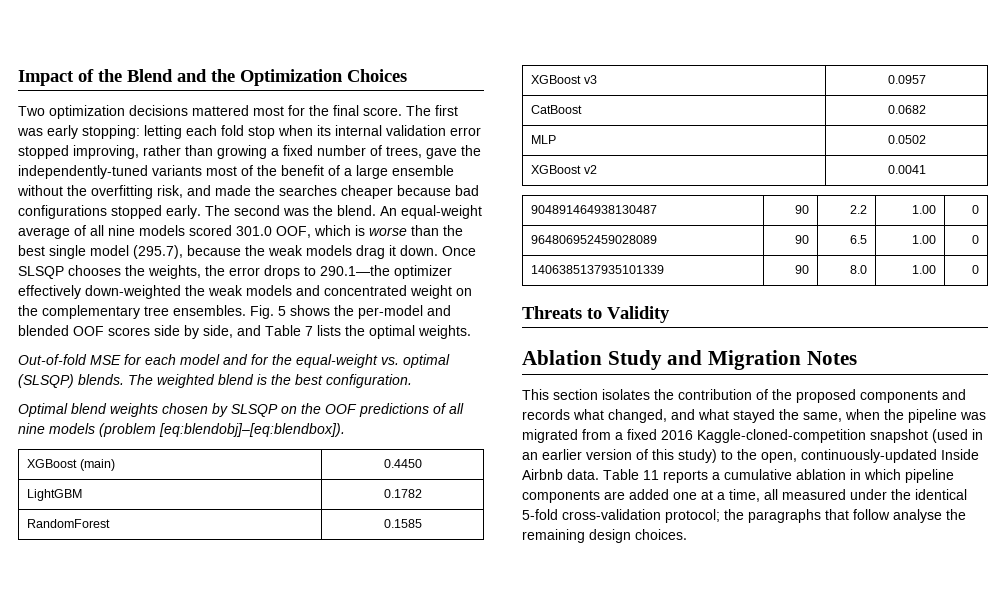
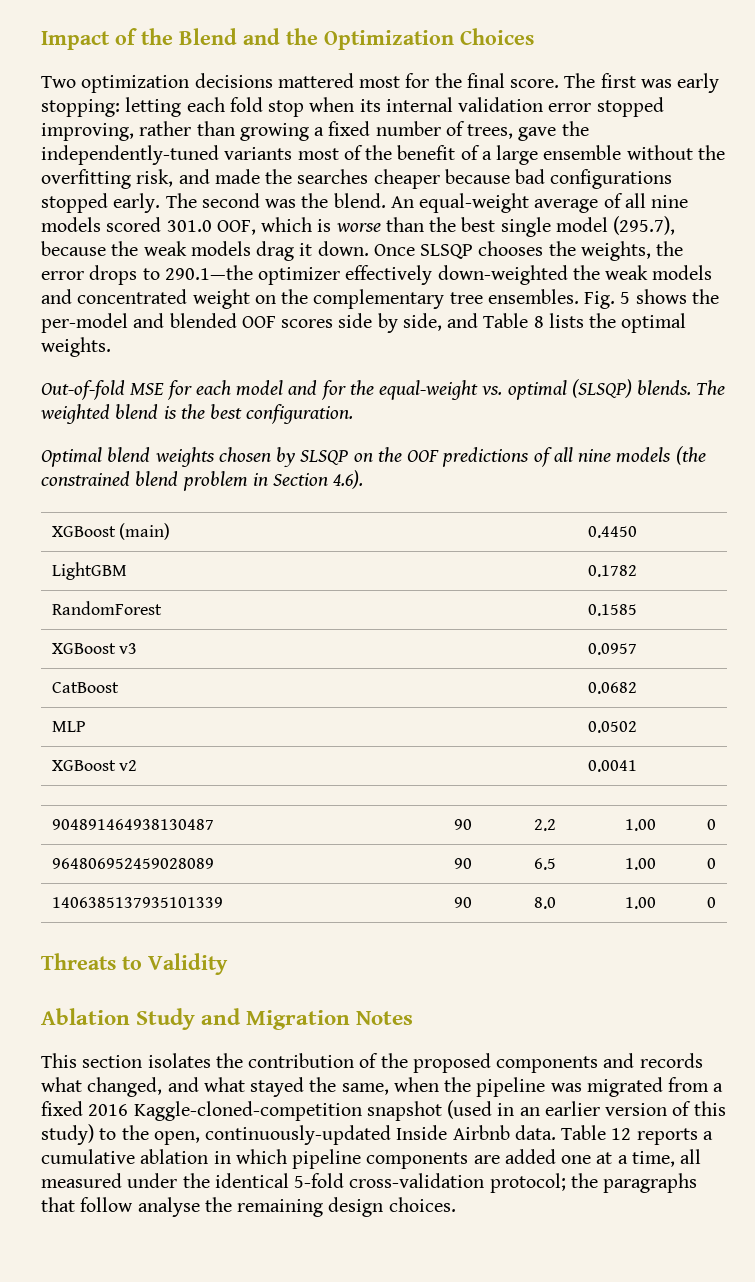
- Fig. 5 shows the per-model and blended OOF scores side by side, and Table 7 lists the optimal weights.
+ Fig. 5 shows the per-model and blended OOF scores side by side, and Table 8 lists the optimal weights.
- Optimal blend weights chosen by SLSQP on the OOF predictions of all nine models (problem [eq:blendobj]–[eq:blendbox]).
+ Optimal blend weights chosen by SLSQP on the OOF predictions of all nine models (the constrained blend problem in Section 4.6).
- Table 11 reports a cumulative ablation in which pipeline components are added one at a time, all measured under the identical 5-fold cross-validation protocol; the paragraphs that follow analyse the remaining design choices.
+ Table 12 reports a cumulative ablation in which pipeline components are added one at a time, all measured under the identical 5-fold cross-validation protocol; the paragraphs that follow analyse the remaining design choices.

